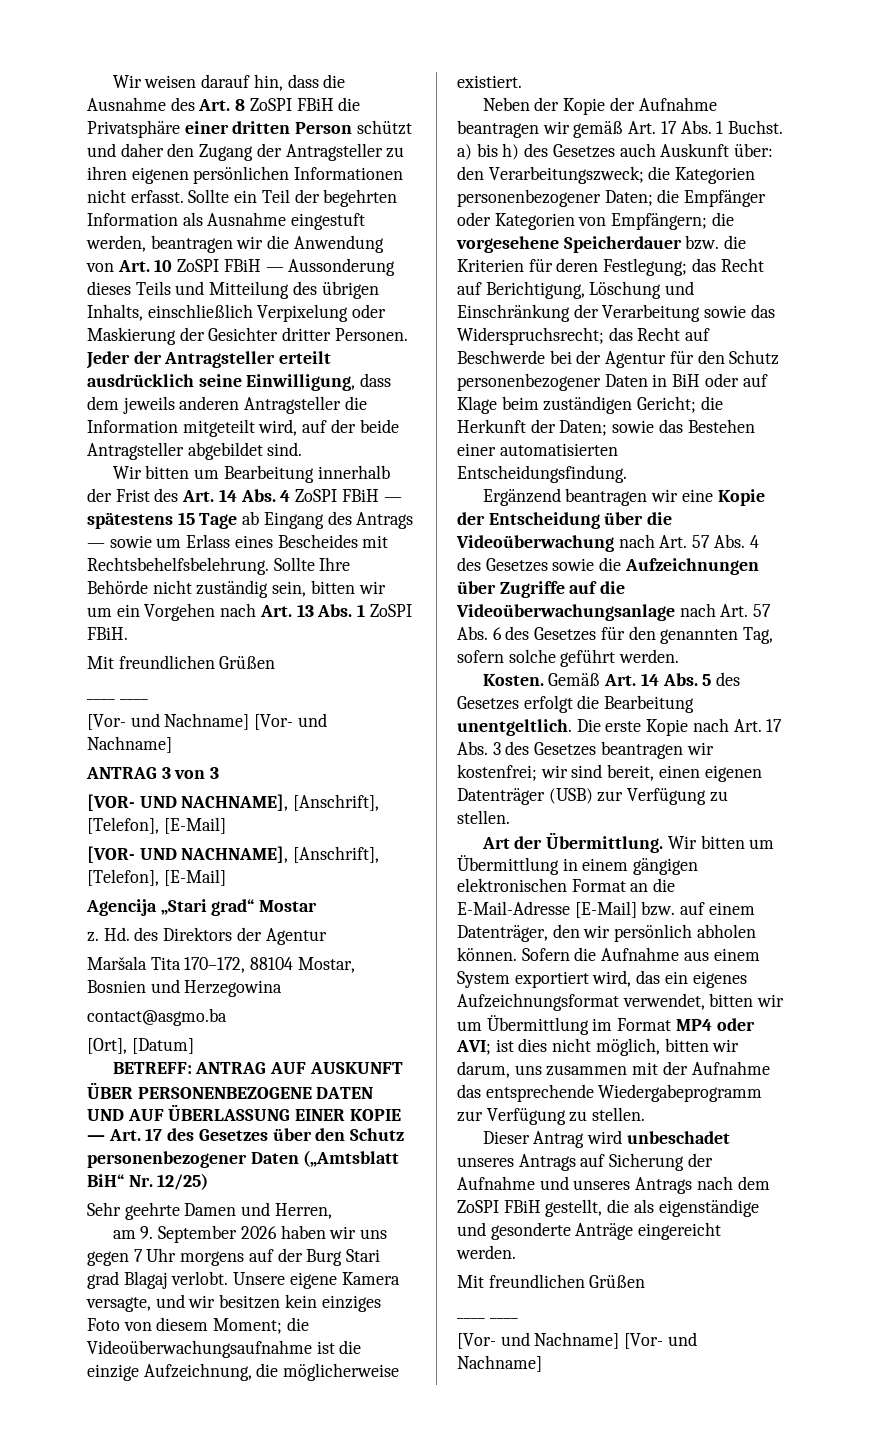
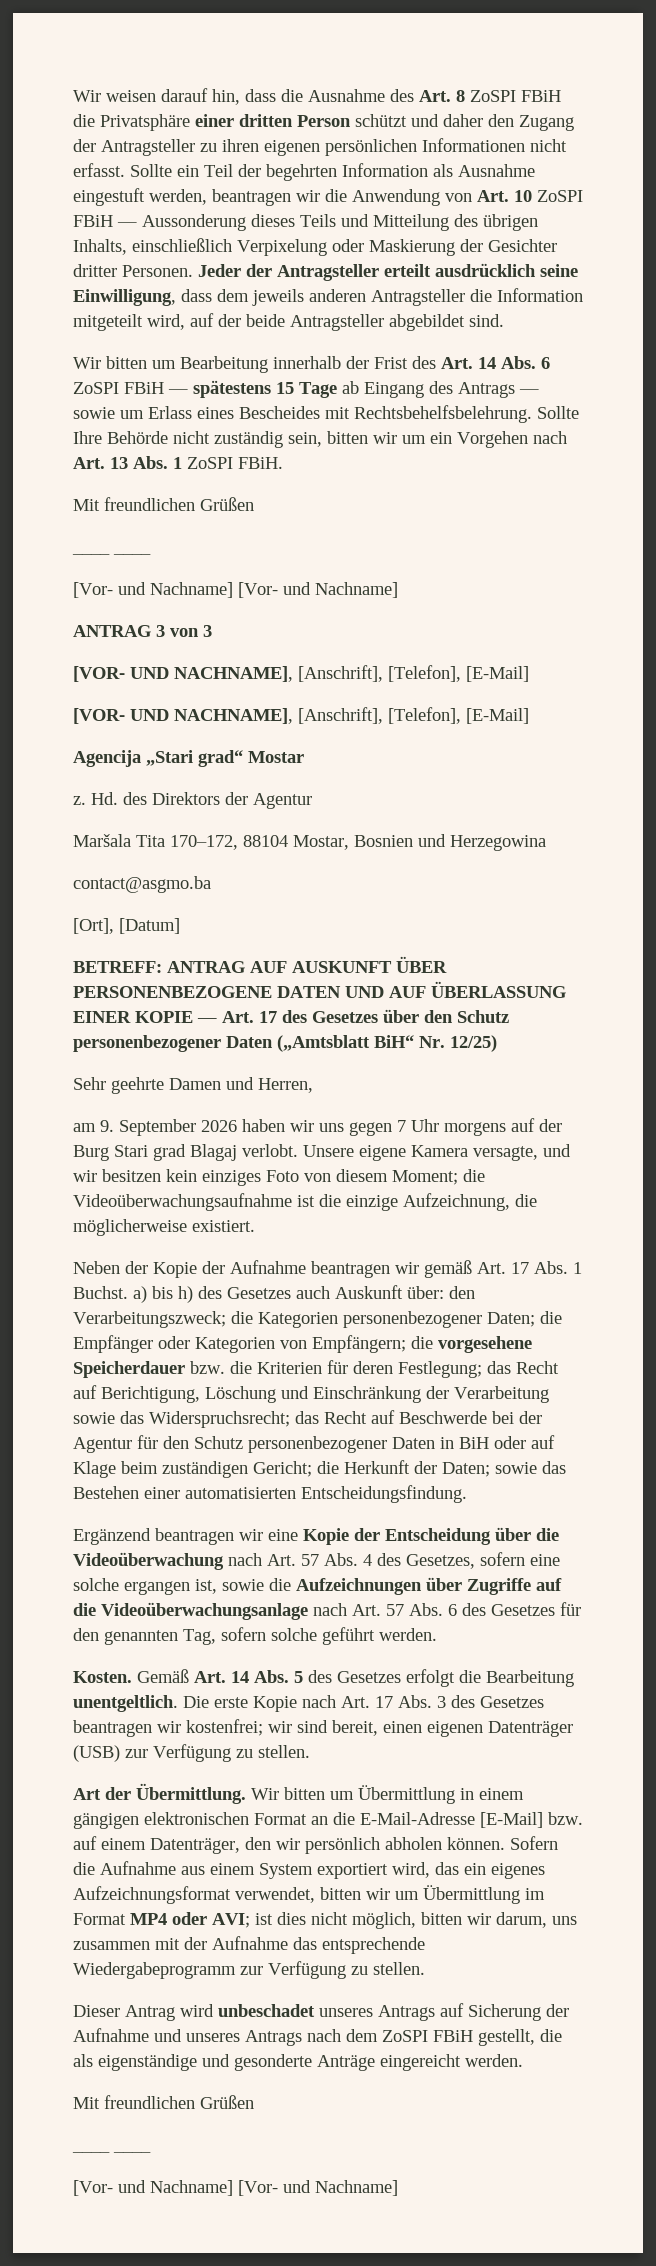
- Wir bitten um Bearbeitung innerhalb der Frist des Art. 14 Abs. 4 ZoSPI FBiH — spätestens 15 Tage ab Eingang des Antrags — sowie um Erlass eines Bescheides mit Rechtsbehelfsbelehrung.
+ Wir bitten um Bearbeitung innerhalb der Frist des Art. 14 Abs. 6 ZoSPI FBiH — spätestens 15 Tage ab Eingang des Antrags — sowie um Erlass eines Bescheides mit Rechtsbehelfsbelehrung.
- Ergänzend beantragen wir eine Kopie der Entscheidung über die Videoüberwachung nach Art. 57 Abs. 4 des Gesetzes sowie die Aufzeichnungen über Zugriffe auf die Videoüberwachungsanlage nach Art. 57 Abs. 6 des Gesetzes für den genannten Tag, sofern solche geführt werden.
+ Ergänzend beantragen wir eine Kopie der Entscheidung über die Videoüberwachung nach Art. 57 Abs. 4 des Gesetzes, sofern eine solche ergangen ist, sowie die Aufzeichnungen über Zugriffe auf die Videoüberwachungsanlage nach Art. 57 Abs. 6 des Gesetzes für den genannten Tag, sofern solche geführt werden.

